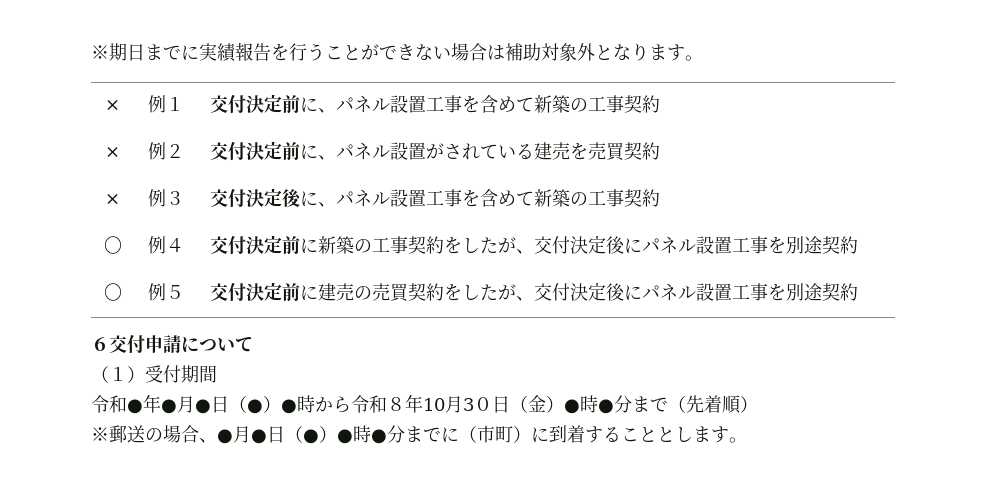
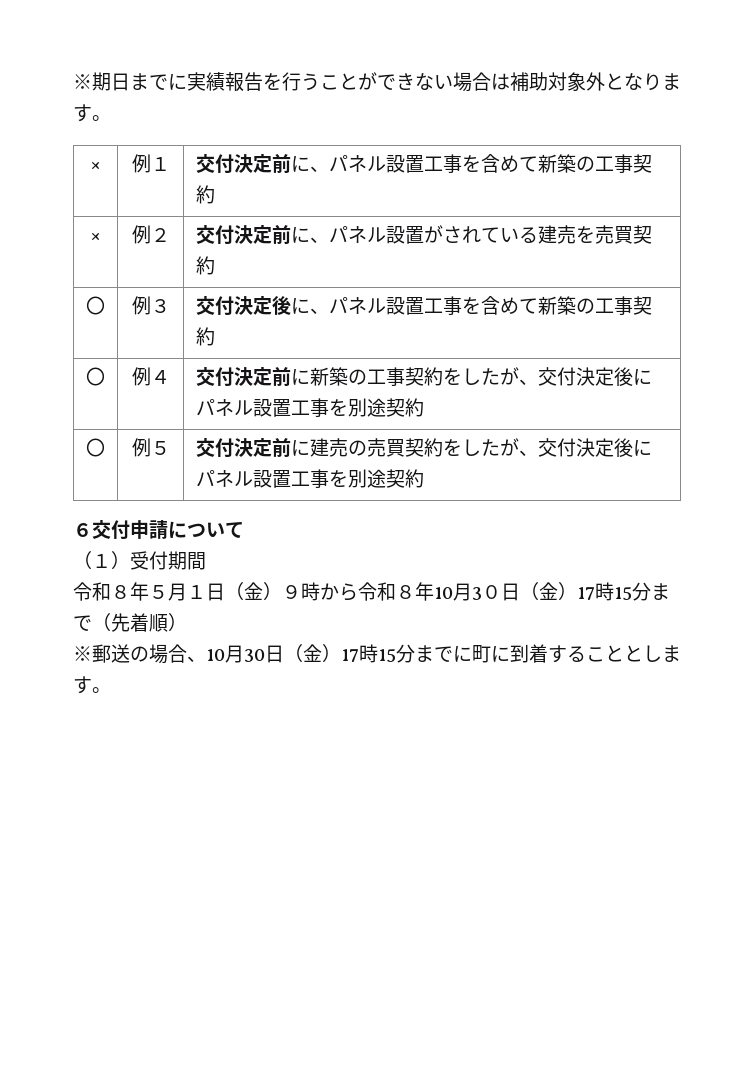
- × | 例３ | 交付決定後に、パネル設置工事を含めて新築の工事契約
+ 〇 | 例３ | 交付決定後に、パネル設置工事を含めて新築の工事契約
- 令和●年●月●日（●）●時から令和８年10月3０日（金）●時●分まで（先着順）
+ 令和８年５月１日（金）９時から令和８年10月3０日（金）17時15分まで（先着順）
- ※郵送の場合、●月●日（●）●時●分までに（市町）に到着することとします。
+ ※郵送の場合、10月30日（金）17時15分までに町に到着することとします。

